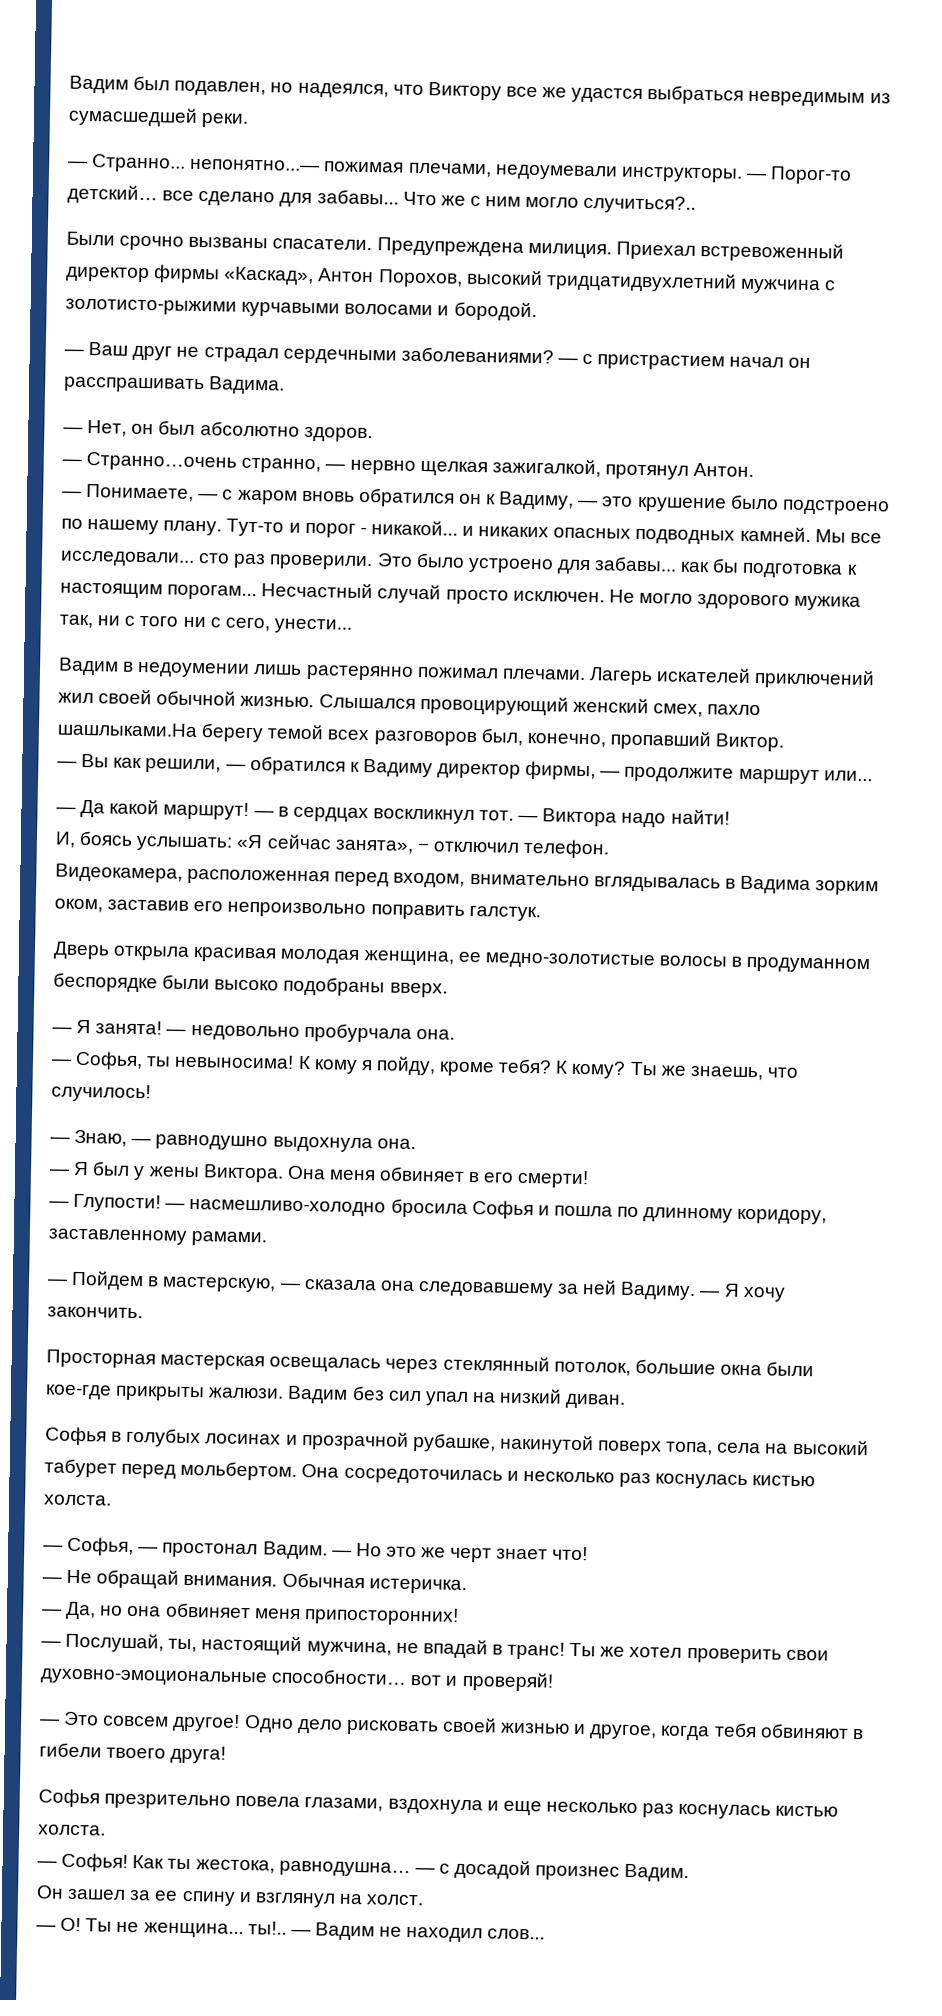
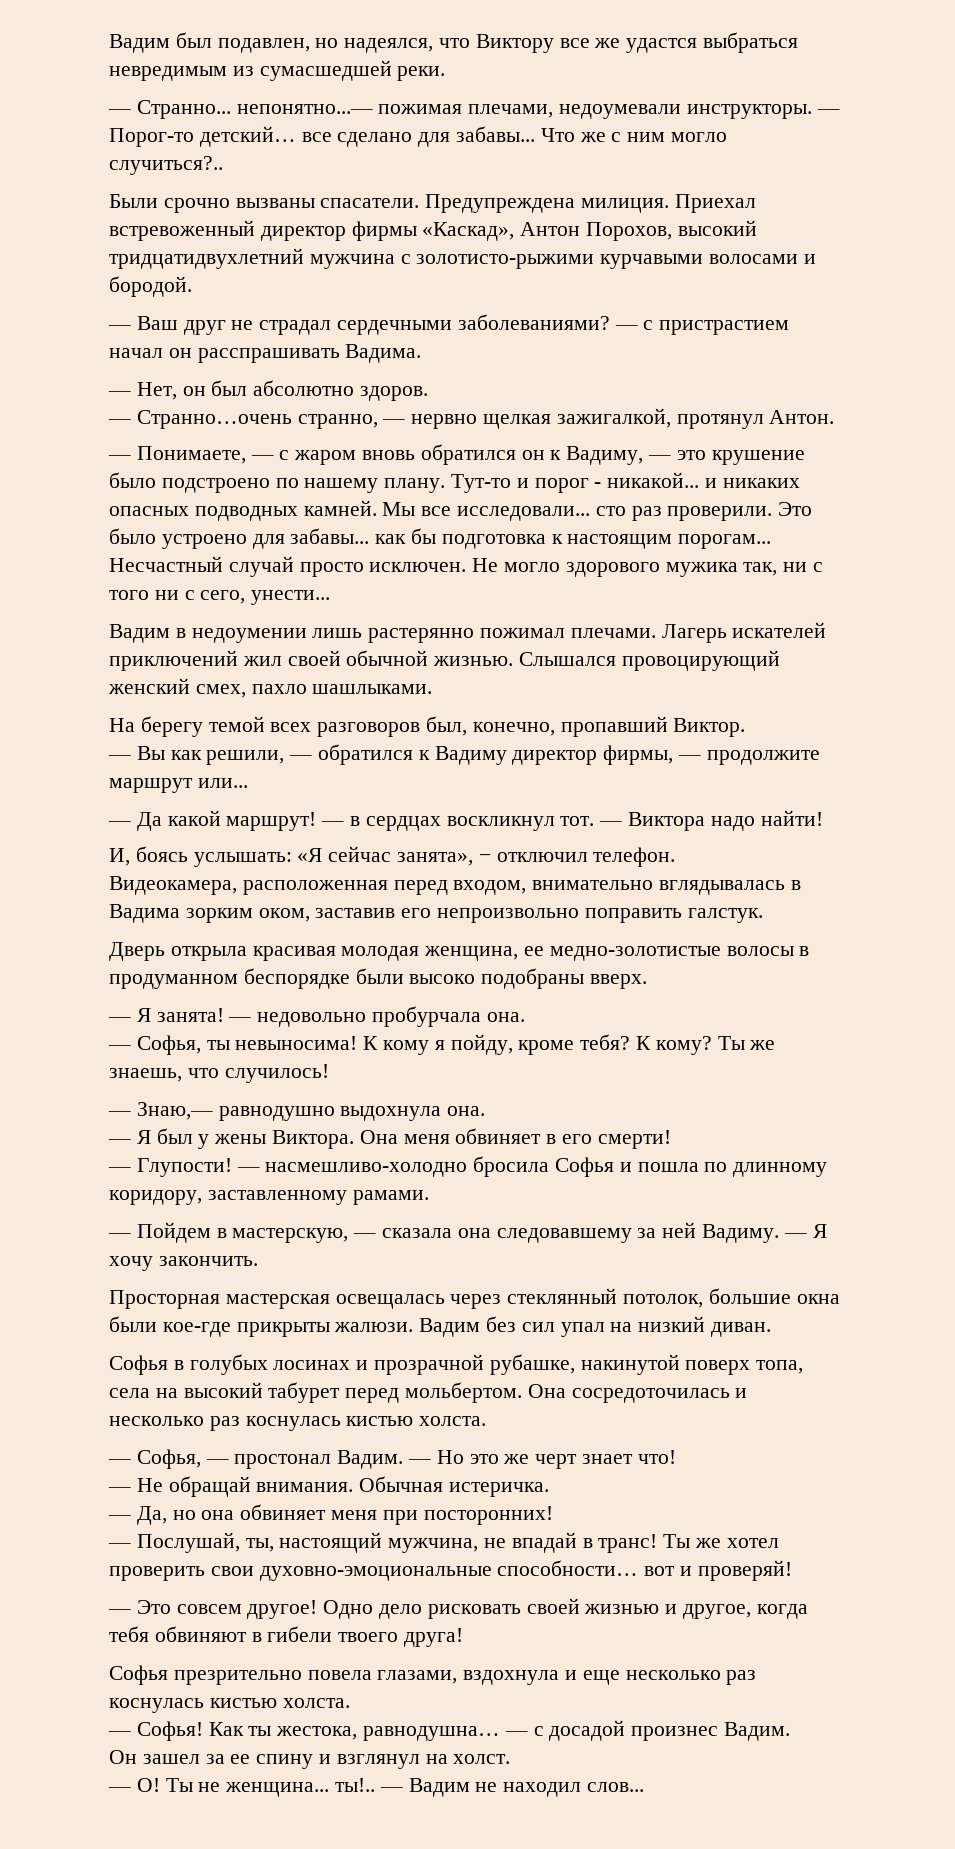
- Слышался провоцирующий женский смех, пахло шашлыками.На берегу темой всех разговоров был, конечно, пропавший Виктор.
+ Слышался провоцирующий женский смех, пахло шашлыками.
+ На берегу темой всех разговоров был, конечно, пропавший Виктор.
- — Знаю, — равнодушно выдохнула она.
+ — Знаю,— равнодушно выдохнула она.
- — Да, но она обвиняет меня припосторонних!
+ — Да, но она обвиняет меня при посторонних!

